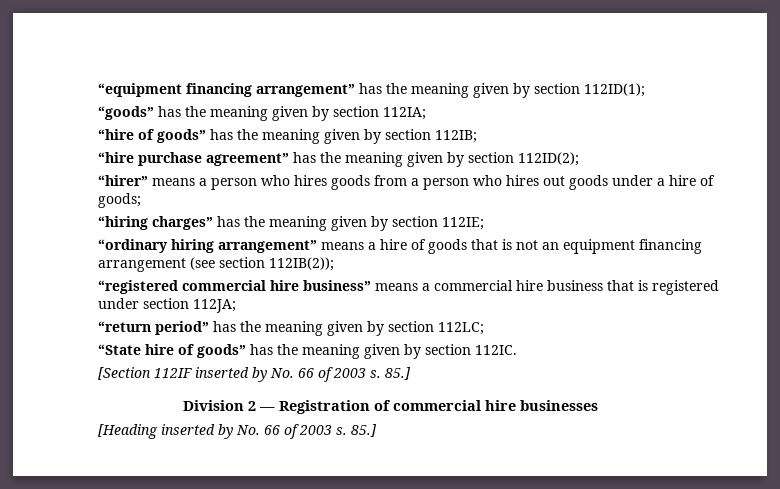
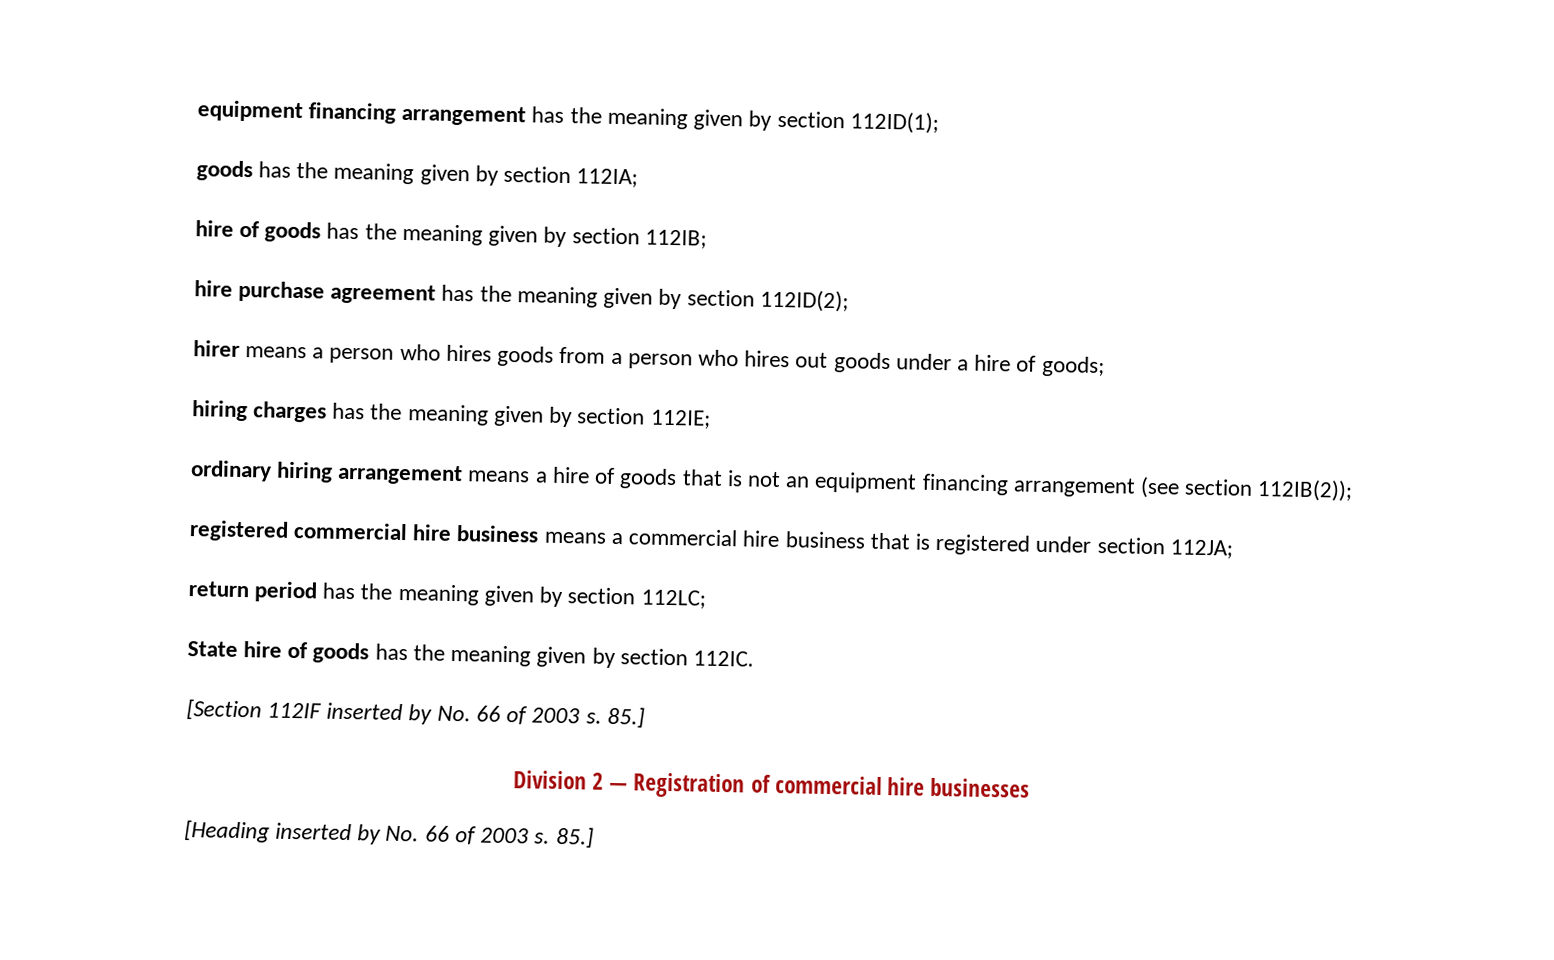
- “equipment financing arrangement” has the meaning given by section 112ID(1);
+ equipment financing arrangement has the meaning given by section 112ID(1);
- “goods” has the meaning given by section 112IA;
+ goods has the meaning given by section 112IA;
- “hire of goods” has the meaning given by section 112IB;
+ hire of goods has the meaning given by section 112IB;
- “hire purchase agreement” has the meaning given by section 112ID(2);
+ hire purchase agreement has the meaning given by section 112ID(2);
- “hirer” means a person who hires goods from a person who hires out goods under a hire of goods;
+ hirer means a person who hires goods from a person who hires out goods under a hire of goods;
- “hiring charges” has the meaning given by section 112IE;
+ hiring charges has the meaning given by section 112IE;
- “ordinary hiring arrangement” means a hire of goods that is not an equipment financing arrangement (see section 112IB(2));
+ ordinary hiring arrangement means a hire of goods that is not an equipment financing arrangement (see section 112IB(2));
- “registered commercial hire business” means a commercial hire business that is registered under section 112JA;
+ registered commercial hire business means a commercial hire business that is registered under section 112JA;
- “return period” has the meaning given by section 112LC;
+ return period has the meaning given by section 112LC;
- “State hire of goods” has the meaning given by section 112IC.
+ State hire of goods has the meaning given by section 112IC.

